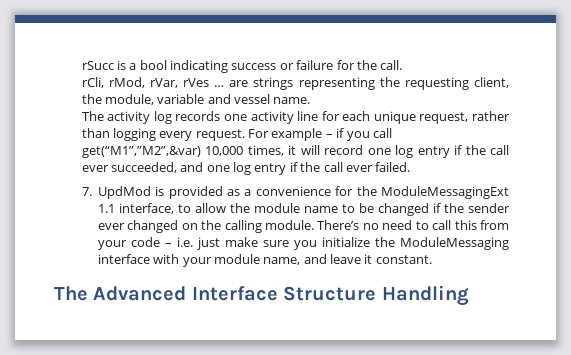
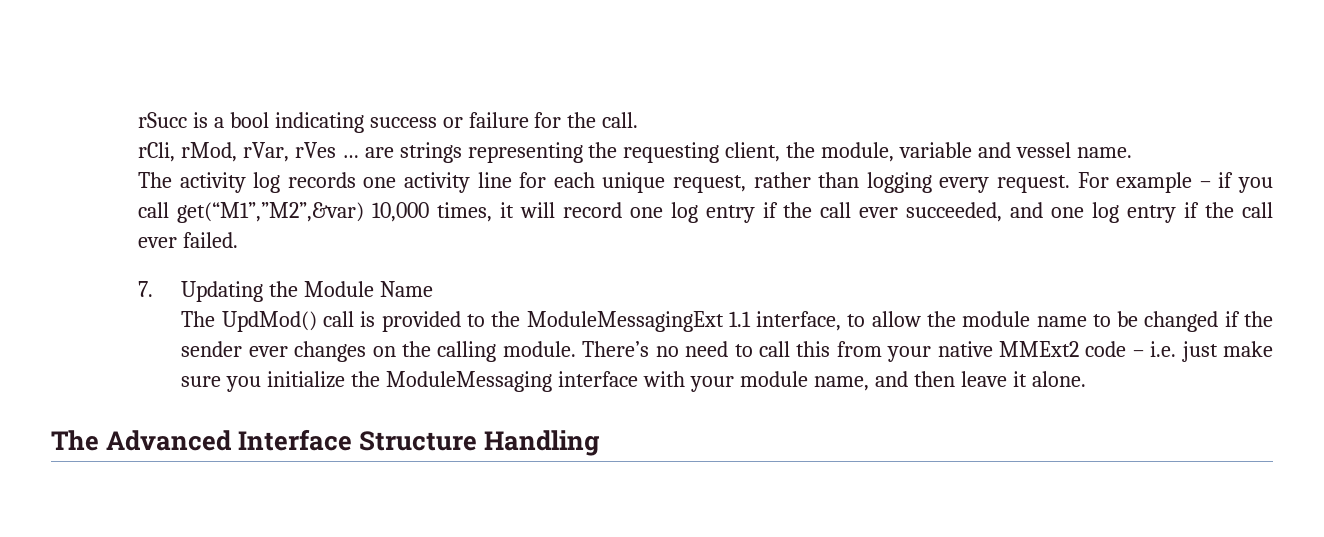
- 7. UpdMod is provided as a convenience for the ModuleMessagingExt 1.1 interface, to allow the module name to be changed if the sender ever changed on the calling module.
+ 7. Updating the Module Name
+ The UpdMod() call is provided to the ModuleMessagingExt 1.1 interface, to allow the module name to be changed if the sender ever changes on the calling module.
- There’s no need to call this from your code – i.e. just make sure you initialize the ModuleMessaging interface with your module name, and leave it constant.
+ There’s no need to call this from your native MMExt2 code – i.e. just make sure you initialize the ModuleMessaging interface with your module name, and then leave it alone.

